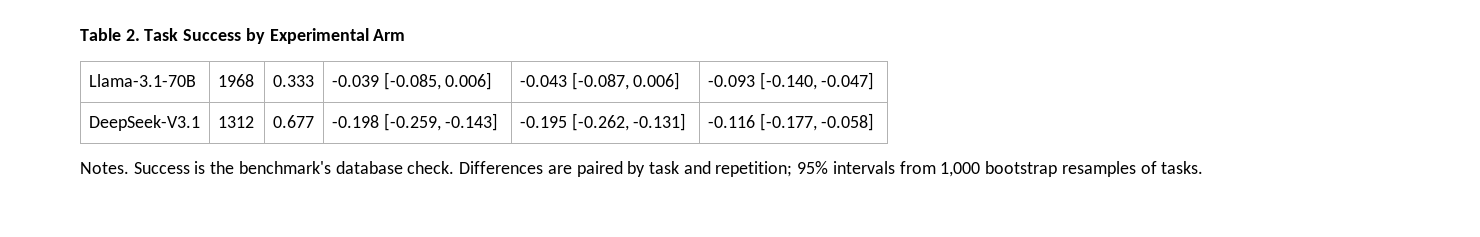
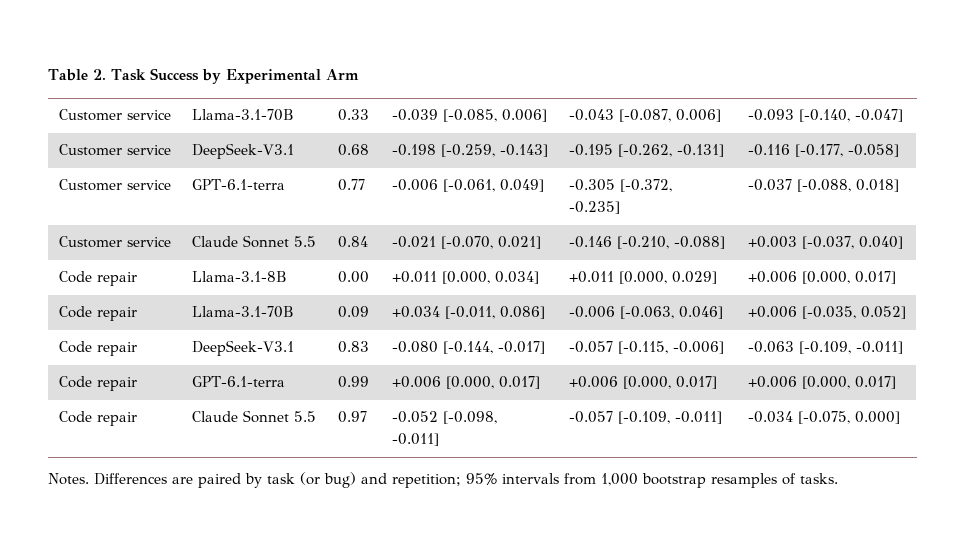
- Llama-3.1-70B | 1968 | 0.333 | -0.039 [-0.085, 0.006] | -0.043 [-0.087, 0.006] | -0.093 [-0.140, -0.047]
+ Customer service | Llama-3.1-70B | 0.33 | -0.039 [-0.085, 0.006] | -0.043 [-0.087, 0.006] | -0.093 [-0.140, -0.047]
- DeepSeek-V3.1 | 1312 | 0.677 | -0.198 [-0.259, -0.143] | -0.195 [-0.262, -0.131] | -0.116 [-0.177, -0.058]
+ Customer service | DeepSeek-V3.1 | 0.68 | -0.198 [-0.259, -0.143] | -0.195 [-0.262, -0.131] | -0.116 [-0.177, -0.058]
- Notes. Success is the benchmark's database check.
+ Customer service | GPT-6.1-terra | 0.77 | -0.006 [-0.061, 0.049] | -0.305 [-0.372, -0.235] | -0.037 [-0.088, 0.018]
+ Customer service | Claude Sonnet 5.5 | 0.84 | -0.021 [-0.070, 0.021] | -0.146 [-0.210, -0.088] | +0.003 [-0.037, 0.040]
+ Code repair | Llama-3.1-8B | 0.00 | +0.011 [0.000, 0.034] | +0.011 [0.000, 0.029] | +0.006 [0.000, 0.017]
+ Code repair | Llama-3.1-70B | 0.09 | +0.034 [-0.011, 0.086] | -0.006 [-0.063, 0.046] | +0.006 [-0.035, 0.052]
+ Code repair | DeepSeek-V3.1 | 0.83 | -0.080 [-0.144, -0.017] | -0.057 [-0.115, -0.006] | -0.063 [-0.109, -0.011]
+ Code repair | GPT-6.1-terra | 0.99 | +0.006 [0.000, 0.017] | +0.006 [0.000, 0.017] | +0.006 [0.000, 0.017]
+ Code repair | Claude Sonnet 5.5 | 0.97 | -0.052 [-0.098, -0.011] | -0.057 [-0.109, -0.011] | -0.034 [-0.075, 0.000]
+ Notes.
- Differences are paired by task and repetition; 95% intervals from 1,000 bootstrap resamples of tasks.
+ Differences are paired by task (or bug) and repetition; 95% intervals from 1,000 bootstrap resamples of tasks.

